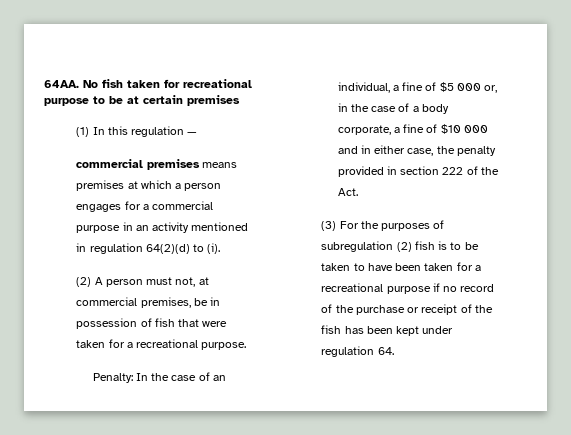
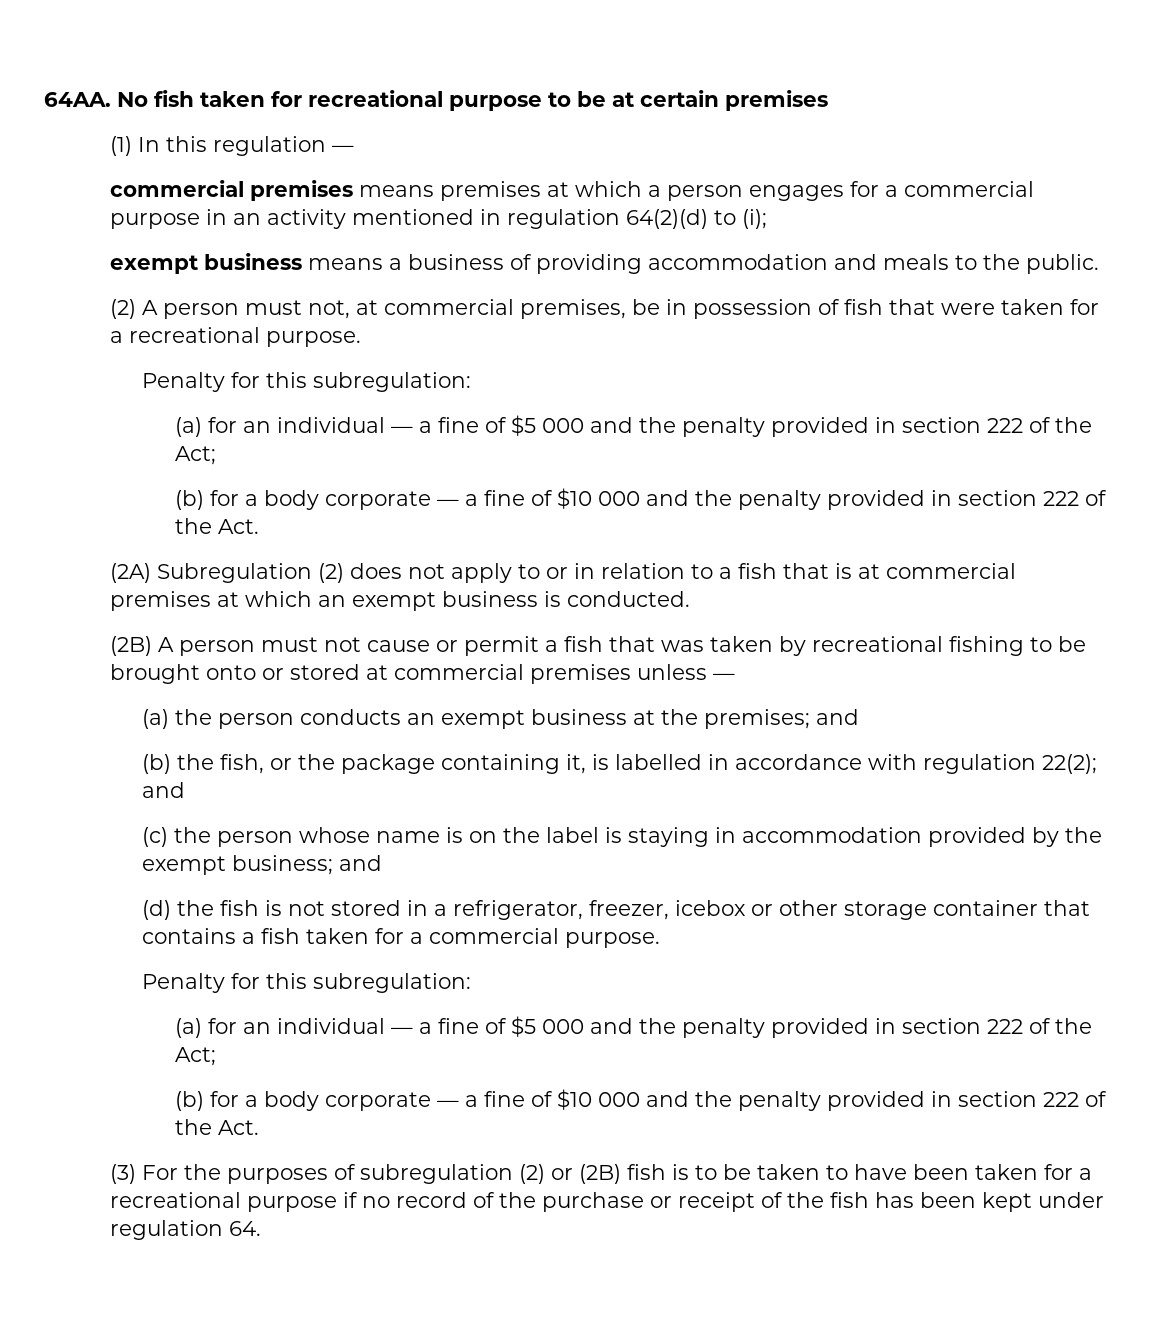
- commercial premises means premises at which a person engages for a commercial purpose in an activity mentioned in regulation 64(2)(d) to (i).
+ commercial premises means premises at which a person engages for a commercial purpose in an activity mentioned in regulation 64(2)(d) to (i);
+ exempt business means a business of providing accommodation and meals to the public.
  (2) A person must not, at commercial premises, be in possession of fish that were taken for a recreational purpose.
- Penalty: In the case of an individual, a fine of $5 000 or, in the case of a body corporate, a fine of $10 000 and in either case, the penalty provided in section 222 of the Act.
+ Penalty for this subregulation:
+ (a) for an individual — a fine of $5 000 and the penalty provided in section 222 of the Act;
+ (b) for a body corporate — a fine of $10 000 and the penalty provided in section 222 of the Act.
+ (2A) Subregulation (2) does not apply to or in relation to a fish that is at commercial premises at which an exempt business is conducted.
+ (2B) A person must not cause or permit a fish that was taken by recreational fishing to be brought onto or stored at commercial premises unless —
+ (a) the person conducts an exempt business at the premises; and
+ (b) the fish, or the package containing it, is labelled in accordance with regulation 22(2); and
+ (c) the person whose name is on the label is staying in accommodation provided by the exempt business; and
+ (d) the fish is not stored in a refrigerator, freezer, icebox or other storage container that contains a fish taken for a commercial purpose.
+ Penalty for this subregulation:
+ (a) for an individual — a fine of $5 000 and the penalty provided in section 222 of the Act;
+ (b) for a body corporate — a fine of $10 000 and the penalty provided in section 222 of the Act.
- (3) For the purposes of subregulation (2) fish is to be taken to have been taken for a recreational purpose if no record of the purchase or receipt of the fish has been kept under regulation 64.
+ (3) For the purposes of subregulation (2) or (2B) fish is to be taken to have been taken for a recreational purpose if no record of the purchase or receipt of the fish has been kept under regulation 64.

